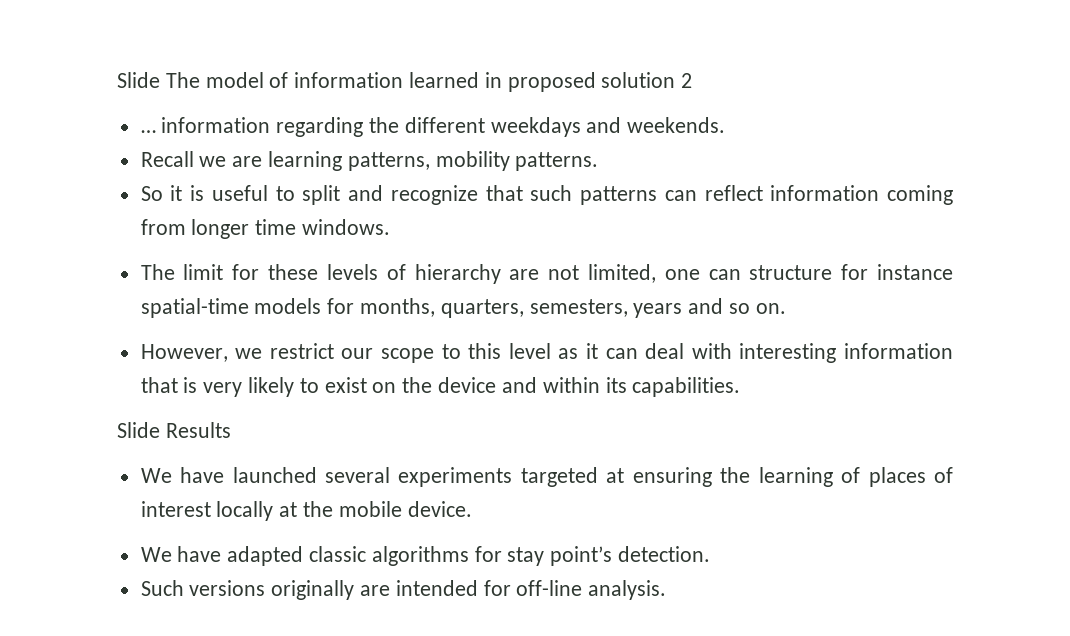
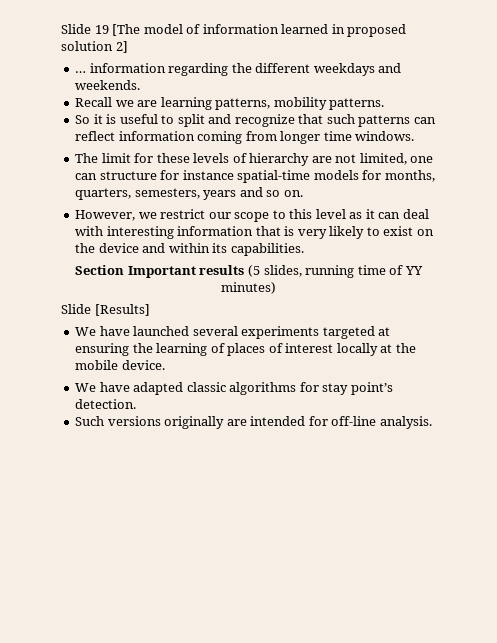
- Slide The model of information learned in proposed solution 2
+ Slide 19 [The model of information learned in proposed solution 2]
- Slide Results
+ Section Important results (5 slides, running time of YY minutes)
+ Slide [Results]

